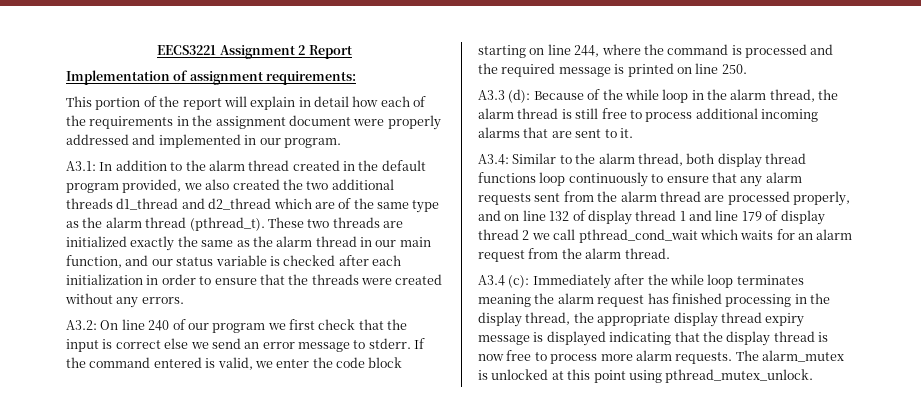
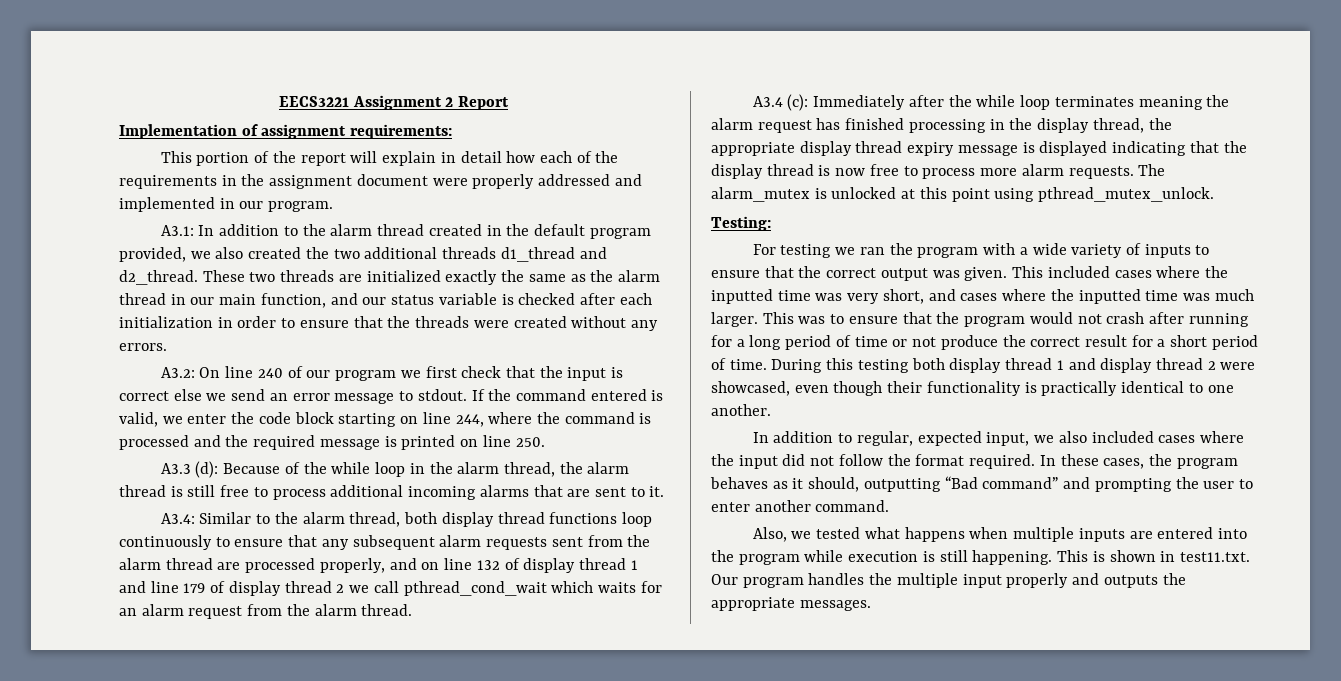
- A3.1: In addition to the alarm thread created in the default program provided, we also created the two additional threads d1_thread and d2_thread which are of the same type as the alarm thread (pthread_t).
+ A3.1: In addition to the alarm thread created in the default program provided, we also created the two additional threads d1_thread and d2_thread.
- A3.2: On line 240 of our program we first check that the input is correct else we send an error message to stderr.
+ A3.2: On line 240 of our program we first check that the input is correct else we send an error message to stdout.
- A3.4: Similar to the alarm thread, both display thread functions loop continuously to ensure that any alarm requests sent from the alarm thread are processed properly, and on line 132 of display thread 1 and line 179 of display thread 2 we call pthread_cond_wait which waits for an alarm request from the alarm thread.
+ A3.4: Similar to the alarm thread, both display thread functions loop continuously to ensure that any subsequent alarm requests sent from the alarm thread are processed properly, and on line 132 of display thread 1 and line 179 of display thread 2 we call pthread_cond_wait which waits for an alarm request from the alarm thread.
+ Testing:
+ For testing we ran the program with a wide variety of inputs to ensure that the correct output was given. This included cases where the inputted time was very short, and cases where the inputted time was much larger. This was to ensure that the program would not crash after running for a long period of time or not produce the correct result for a short period of time. During this testing both display thread 1 and display thread 2 were showcased, even though their functionality is practically identical to one another.
+ In addition to regular, expected input, we also included cases where the input did not follow the format required. In these cases, the program behaves as it should, outputting “Bad command” and prompting the user to enter another command.
+ Also, we tested what happens when multiple inputs are entered into the program while execution is still happening. This is shown in test11.txt. Our program handles the multiple input properly and outputs the appropriate messages.

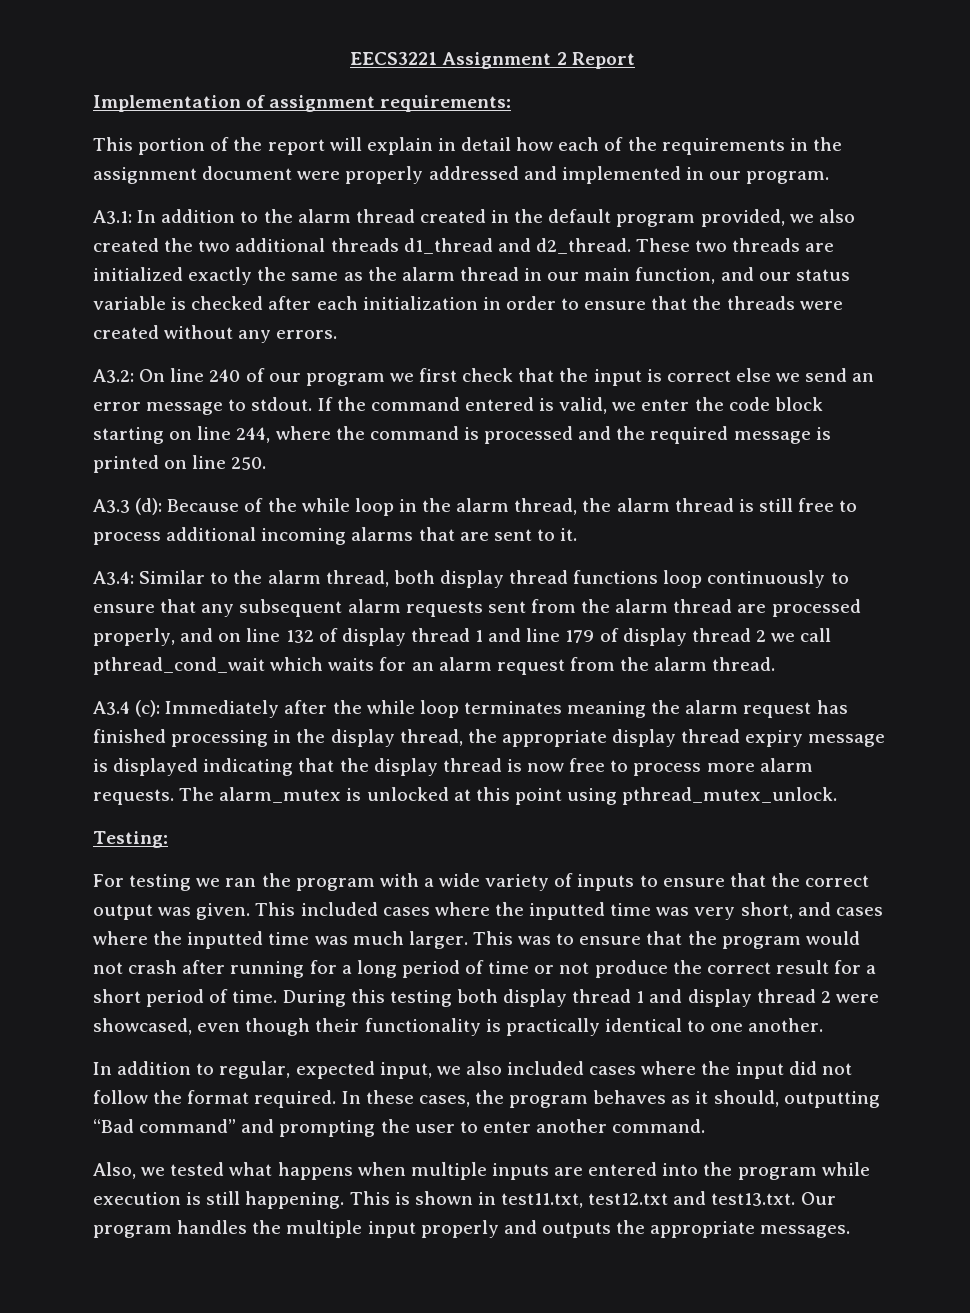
- This is shown in test11.txt. Our program handles the multiple input properly and outputs the appropriate messages.
+ This is shown in test11.txt, test12.txt and test13.txt. Our program handles the multiple input properly and outputs the appropriate messages.

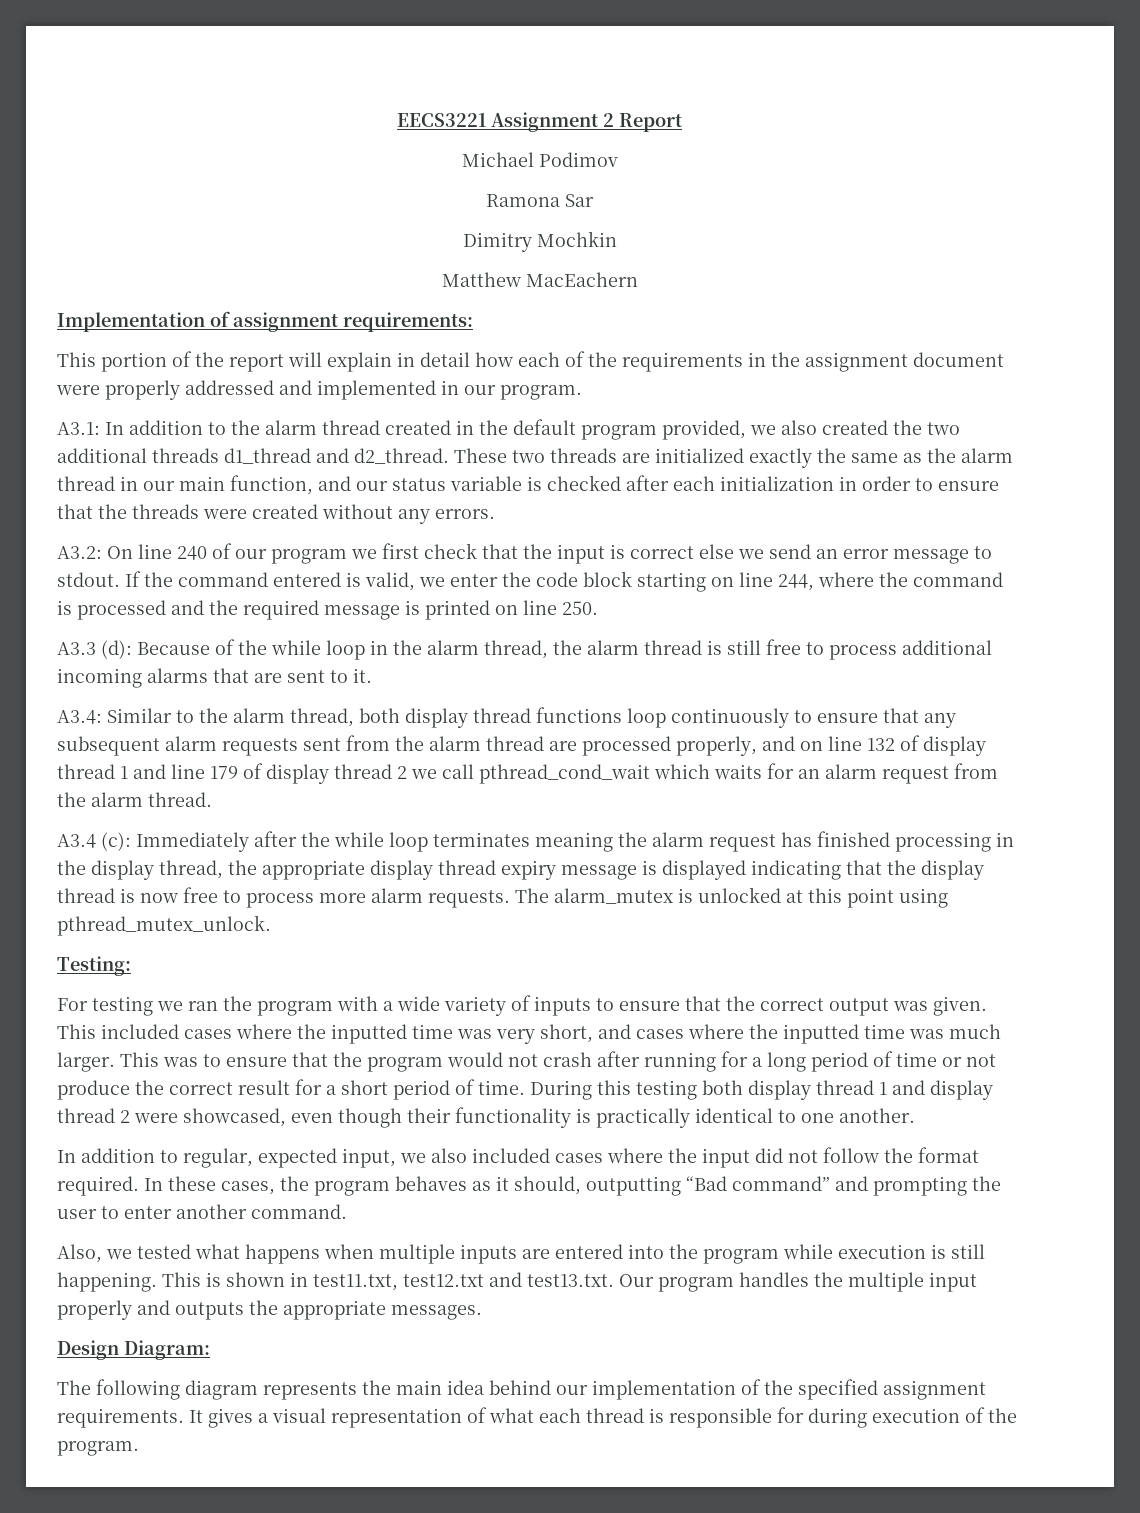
+ Michael Podimov
+ Ramona Sar
+ Dimitry Mochkin
+ Matthew MacEachern
+ Design Diagram:
+ The following diagram represents the main idea behind our implementation of the specified assignment requirements. It gives a visual representation of what each thread is responsible for during execution of the program.

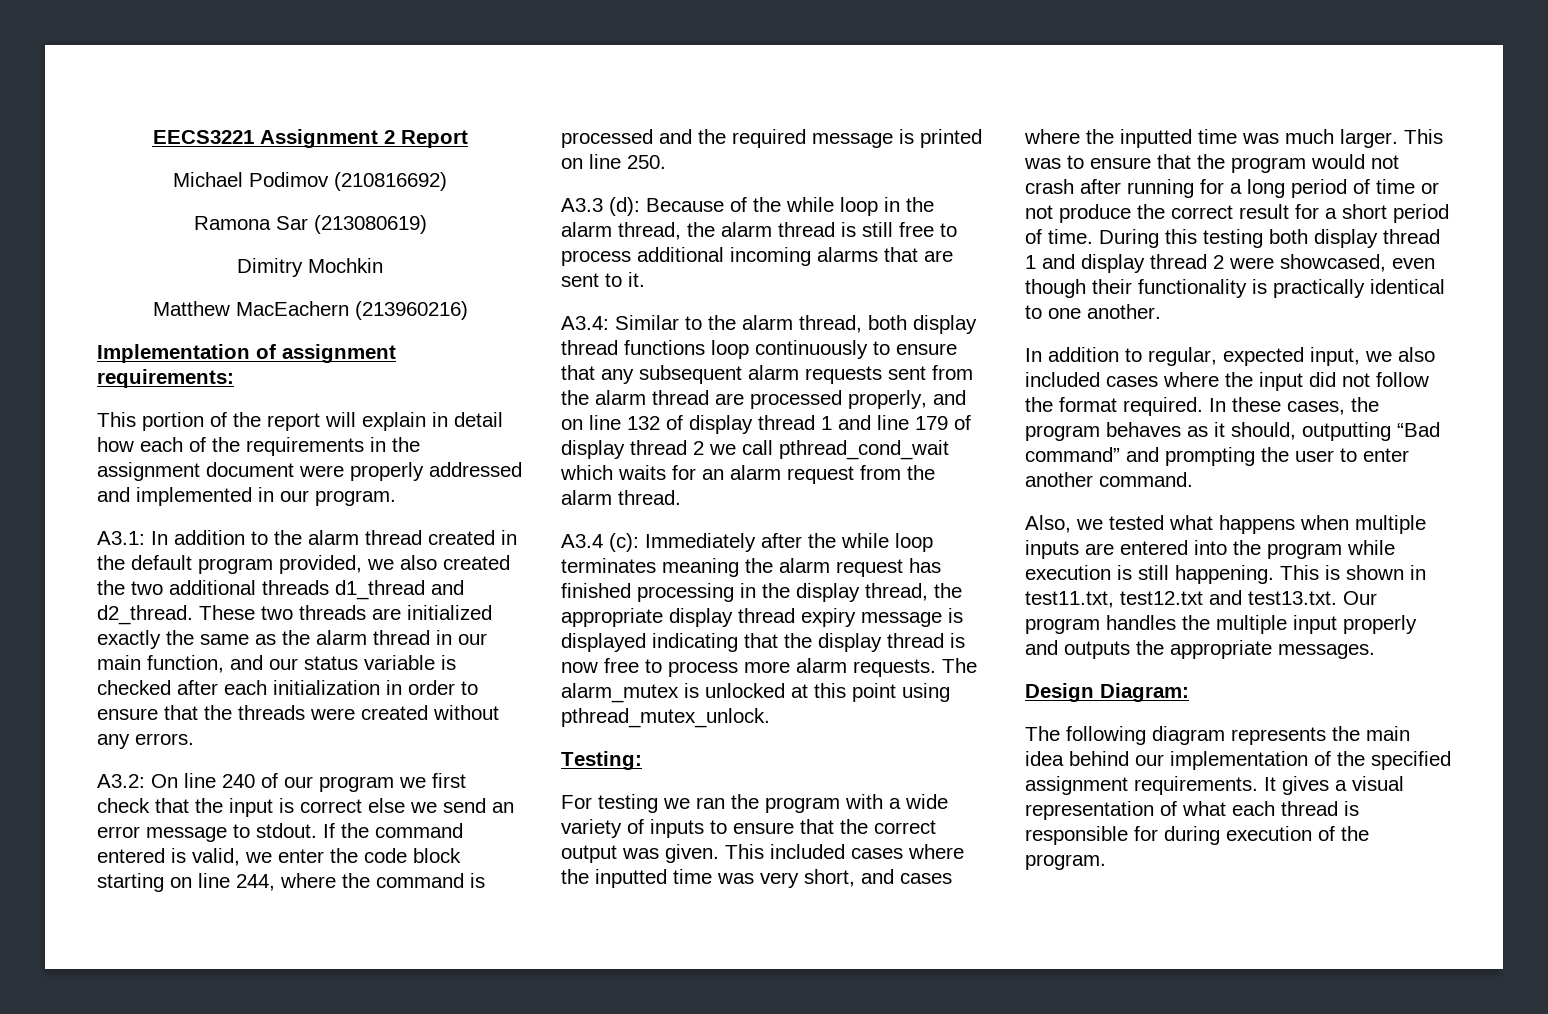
- Michael Podimov
+ Michael Podimov (210816692)
- Ramona Sar
+ Ramona Sar (213080619)
- Matthew MacEachern
+ Matthew MacEachern (213960216)

